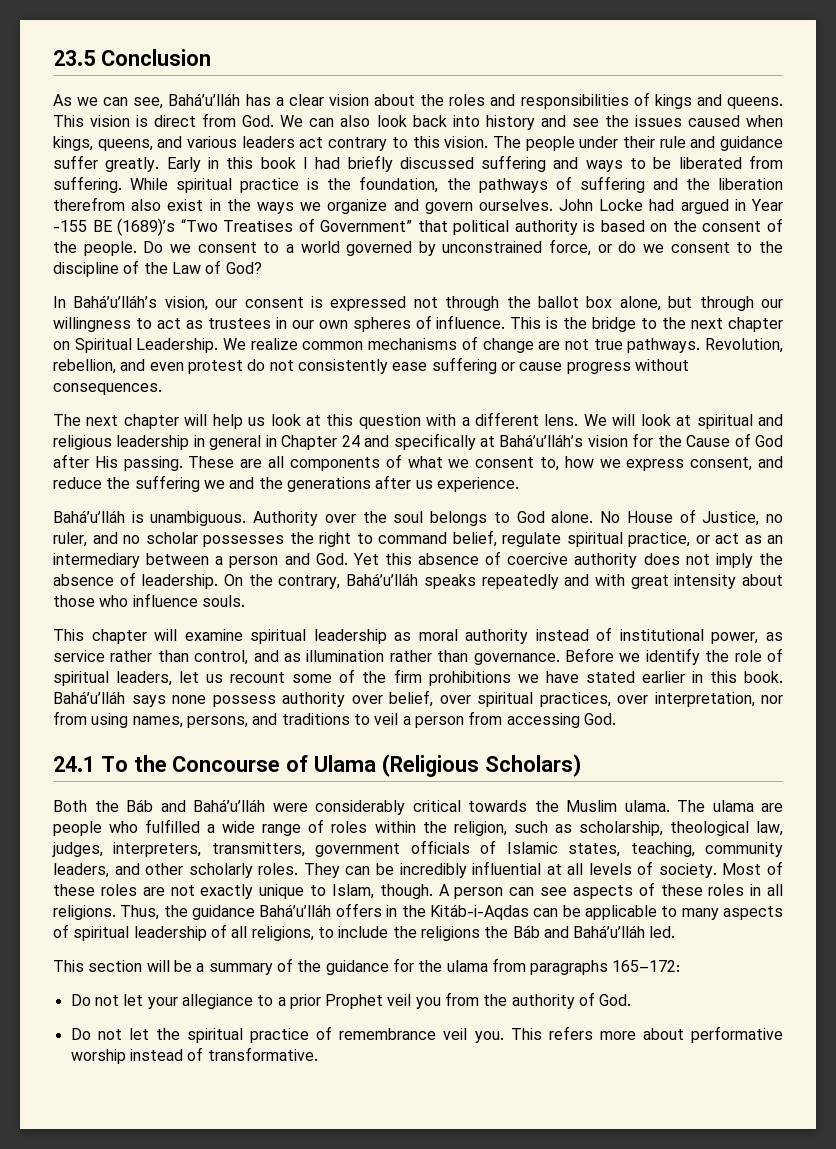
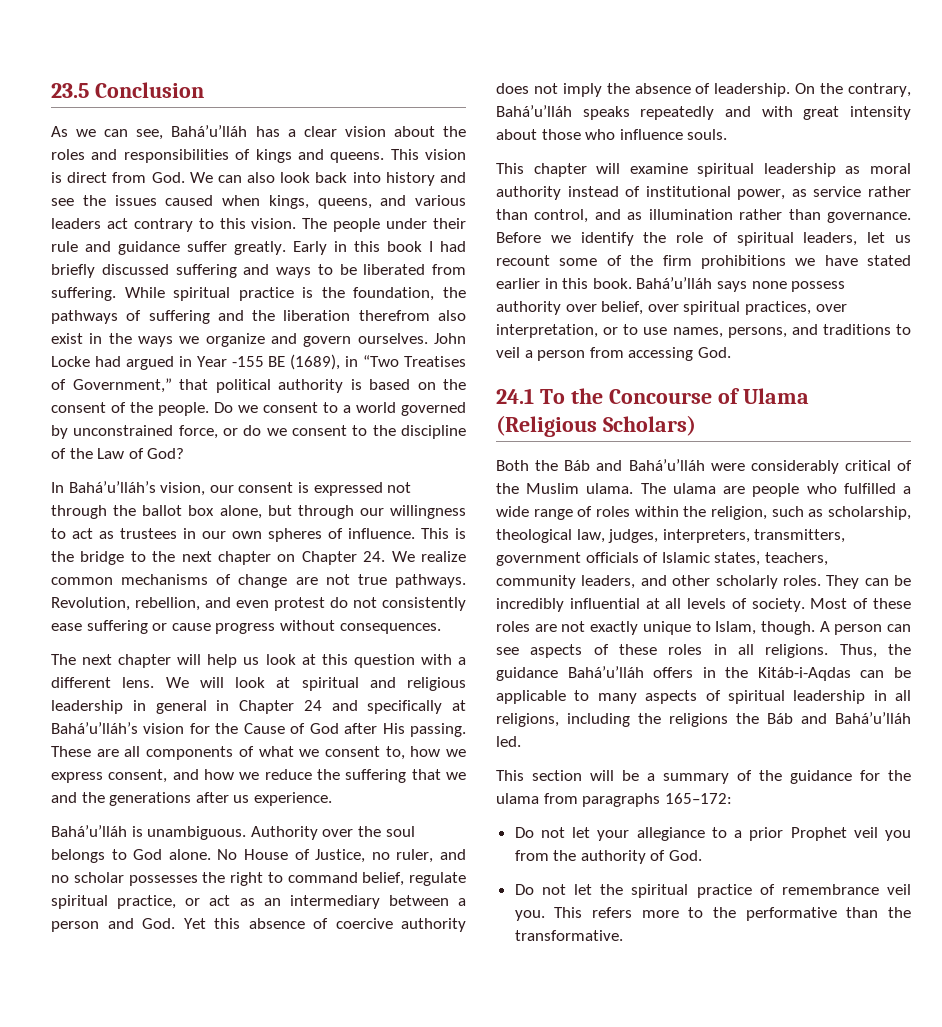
- John Locke had argued in Year -155 BE (1689)’s “Two Treatises of Government” that political authority is based on the consent of the people.
+ John Locke had argued in Year -155 BE (1689), in “Two Treatises of Government,” that political authority is based on the consent of the people.
- This is the bridge to the next chapter on Spiritual Leadership. We realize common mechanisms of change are not true pathways.
+ This is the bridge to the next chapter on Chapter 24. We realize common mechanisms of change are not true pathways.
- These are all components of what we consent to, how we express consent, and reduce the suffering we and the generations after us experience.
+ These are all components of what we consent to, how we express consent, and how we reduce the suffering that we and the generations after us experience.
- Bahá’u’lláh says none possess authority over belief, over spiritual practices, over interpretation, nor from using names, persons, and traditions to veil a person from accessing God.
+ Bahá’u’lláh says none possess authority over belief, over spiritual practices, over interpretation, or to use names, persons, and traditions to veil a person from accessing God.
- Both the Báb and Bahá’u’lláh were considerably critical towards the Muslim ulama.
+ Both the Báb and Bahá’u’lláh were considerably critical of the Muslim ulama.
- The ulama are people who fulfilled a wide range of roles within the religion, such as scholarship, theological law, judges, interpreters, transmitters, government officials of Islamic states, teaching, community leaders, and other scholarly roles.
+ The ulama are people who fulfilled a wide range of roles within the religion, such as scholarship, theological law, judges, interpreters, transmitters, government officials of Islamic states, teachers, community leaders, and other scholarly roles.
- Thus, the guidance Bahá’u’lláh offers in the Kitáb-i-Aqdas can be applicable to many aspects of spiritual leadership of all religions, to include the religions the Báb and Bahá’u’lláh led.
+ Thus, the guidance Bahá’u’lláh offers in the Kitáb-i-Aqdas can be applicable to many aspects of spiritual leadership in all religions, including the religions the Báb and Bahá’u’lláh led.
- This refers more about performative worship instead of transformative.
+ This refers more to the performative than the transformative.

